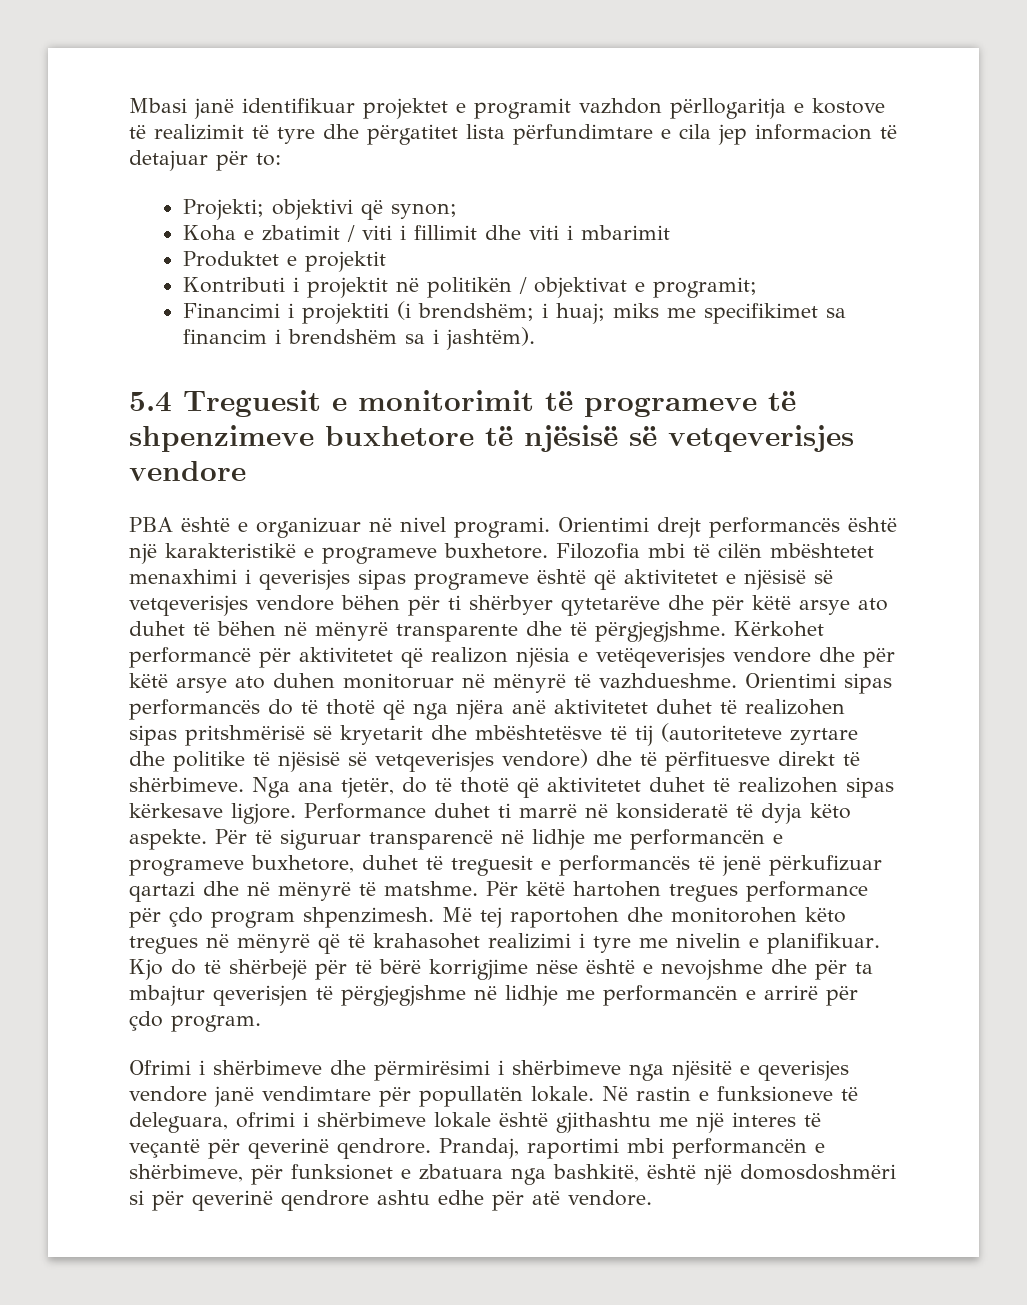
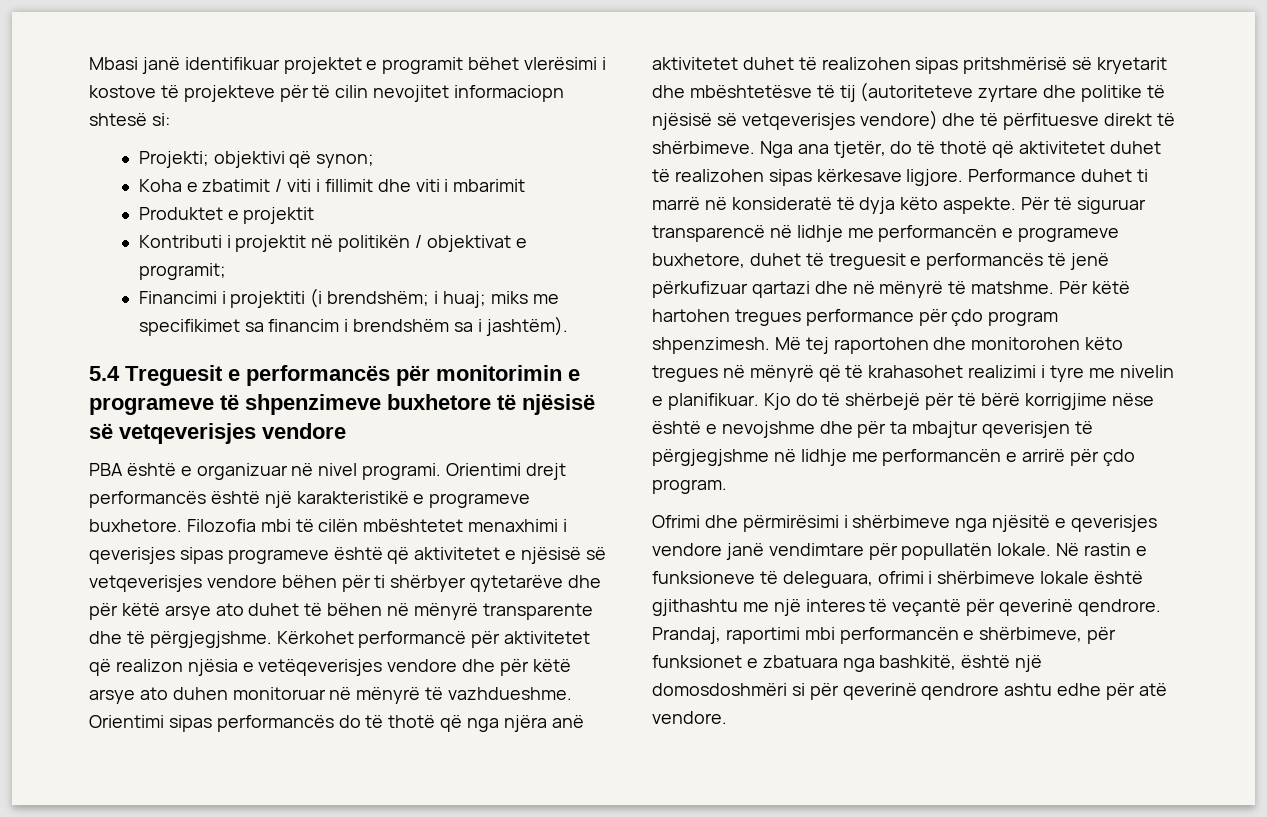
- Mbasi janë identifikuar projektet e programit vazhdon përllogaritja e kostove të realizimit të tyre dhe përgatitet lista përfundimtare e cila jep informacion të detajuar për to:
+ Mbasi janë identifikuar projektet e programit bëhet vlerësimi i kostove të projekteve për të cilin nevojitet informaciopn shtesë si:
- 5.4 Treguesit e monitorimit të programeve të shpenzimeve buxhetore të njësisë së vetqeverisjes vendore
+ 5.4 Treguesit e performancës për monitorimin e programeve të shpenzimeve buxhetore të njësisë së vetqeverisjes vendore
- Ofrimi i shërbimeve dhe përmirësimi i shërbimeve nga njësitë e qeverisjes vendore janë vendimtare për popullatën lokale.
+ Ofrimi dhe përmirësimi i shërbimeve nga njësitë e qeverisjes vendore janë vendimtare për popullatën lokale.

